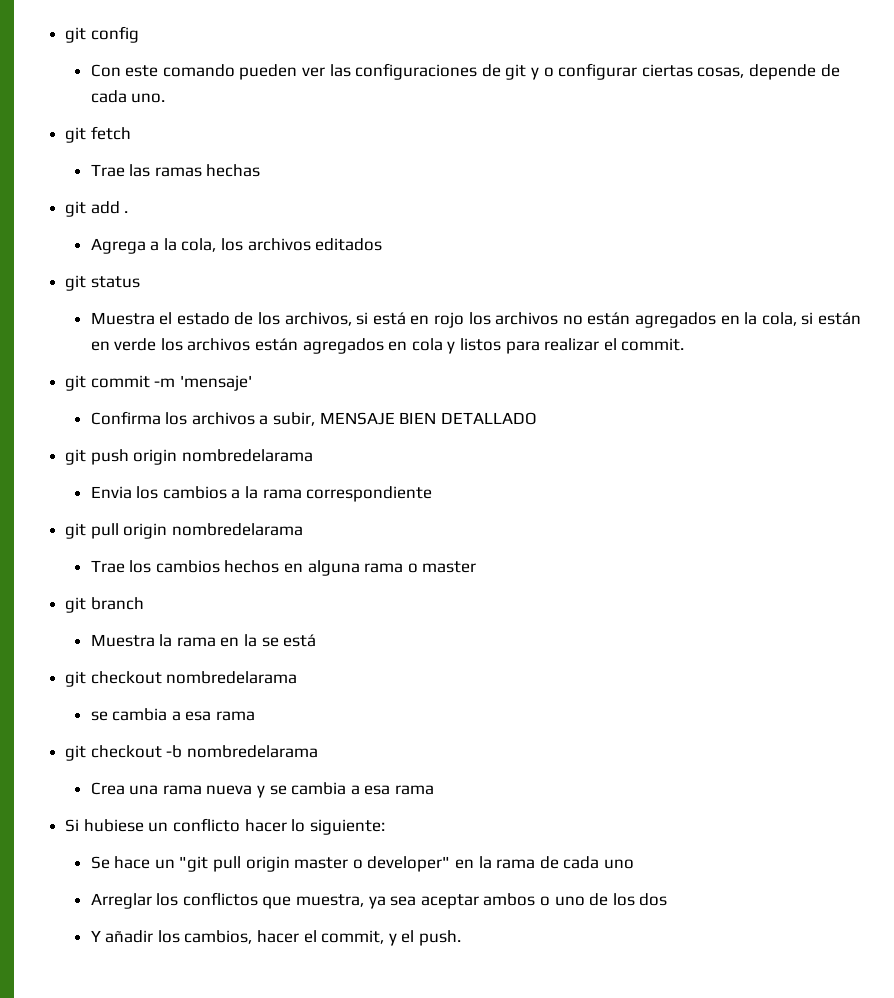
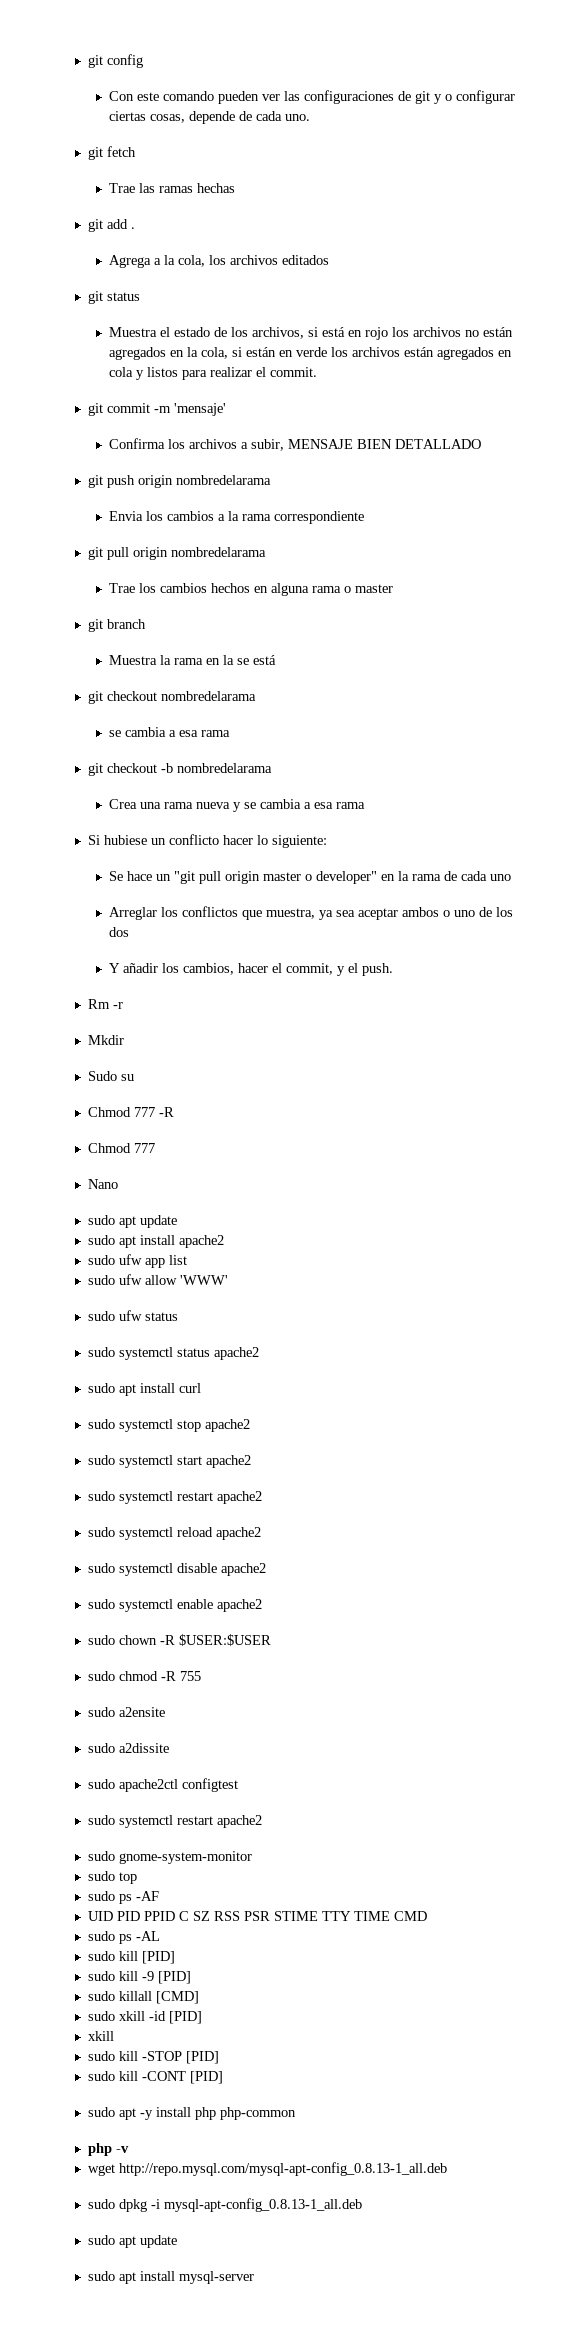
+ Rm -r
+ Mkdir
+ Sudo su
+ Chmod 777 -R
+ Chmod 777
+ Nano
+ sudo apt update
+ sudo apt install apache2
+ sudo ufw app list
+ sudo ufw allow 'WWW'
+ sudo ufw status
+ sudo systemctl status apache2
+ sudo apt install curl
+ sudo systemctl stop apache2
+ sudo systemctl start apache2
+ sudo systemctl restart apache2
+ sudo systemctl reload apache2
+ sudo systemctl disable apache2
+ sudo systemctl enable apache2
+ sudo chown -R $USER:$USER
+ sudo chmod -R 755
+ sudo a2ensite
+ sudo a2dissite
+ sudo apache2ctl configtest
+ sudo systemctl restart apache2
+ sudo gnome-system-monitor
+ sudo top
+ sudo ps -AF
+ UID PID PPID C SZ RSS PSR STIME TTY TIME CMD
+ sudo ps -AL
+ sudo kill [PID]
+ sudo kill -9 [PID]
+ sudo killall [CMD]
+ sudo xkill -id [PID]
+ xkill
+ sudo kill -STOP [PID]
+ sudo kill -CONT [PID]
+ sudo apt -y install php php-common
+ php -v
+ wget http://repo.mysql.com/mysql-apt-config_0.8.13-1_all.deb
+ sudo dpkg -i mysql-apt-config_0.8.13-1_all.deb
+ sudo apt update
+ sudo apt install mysql-server

